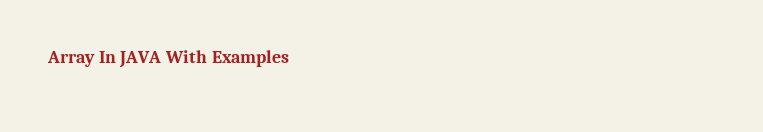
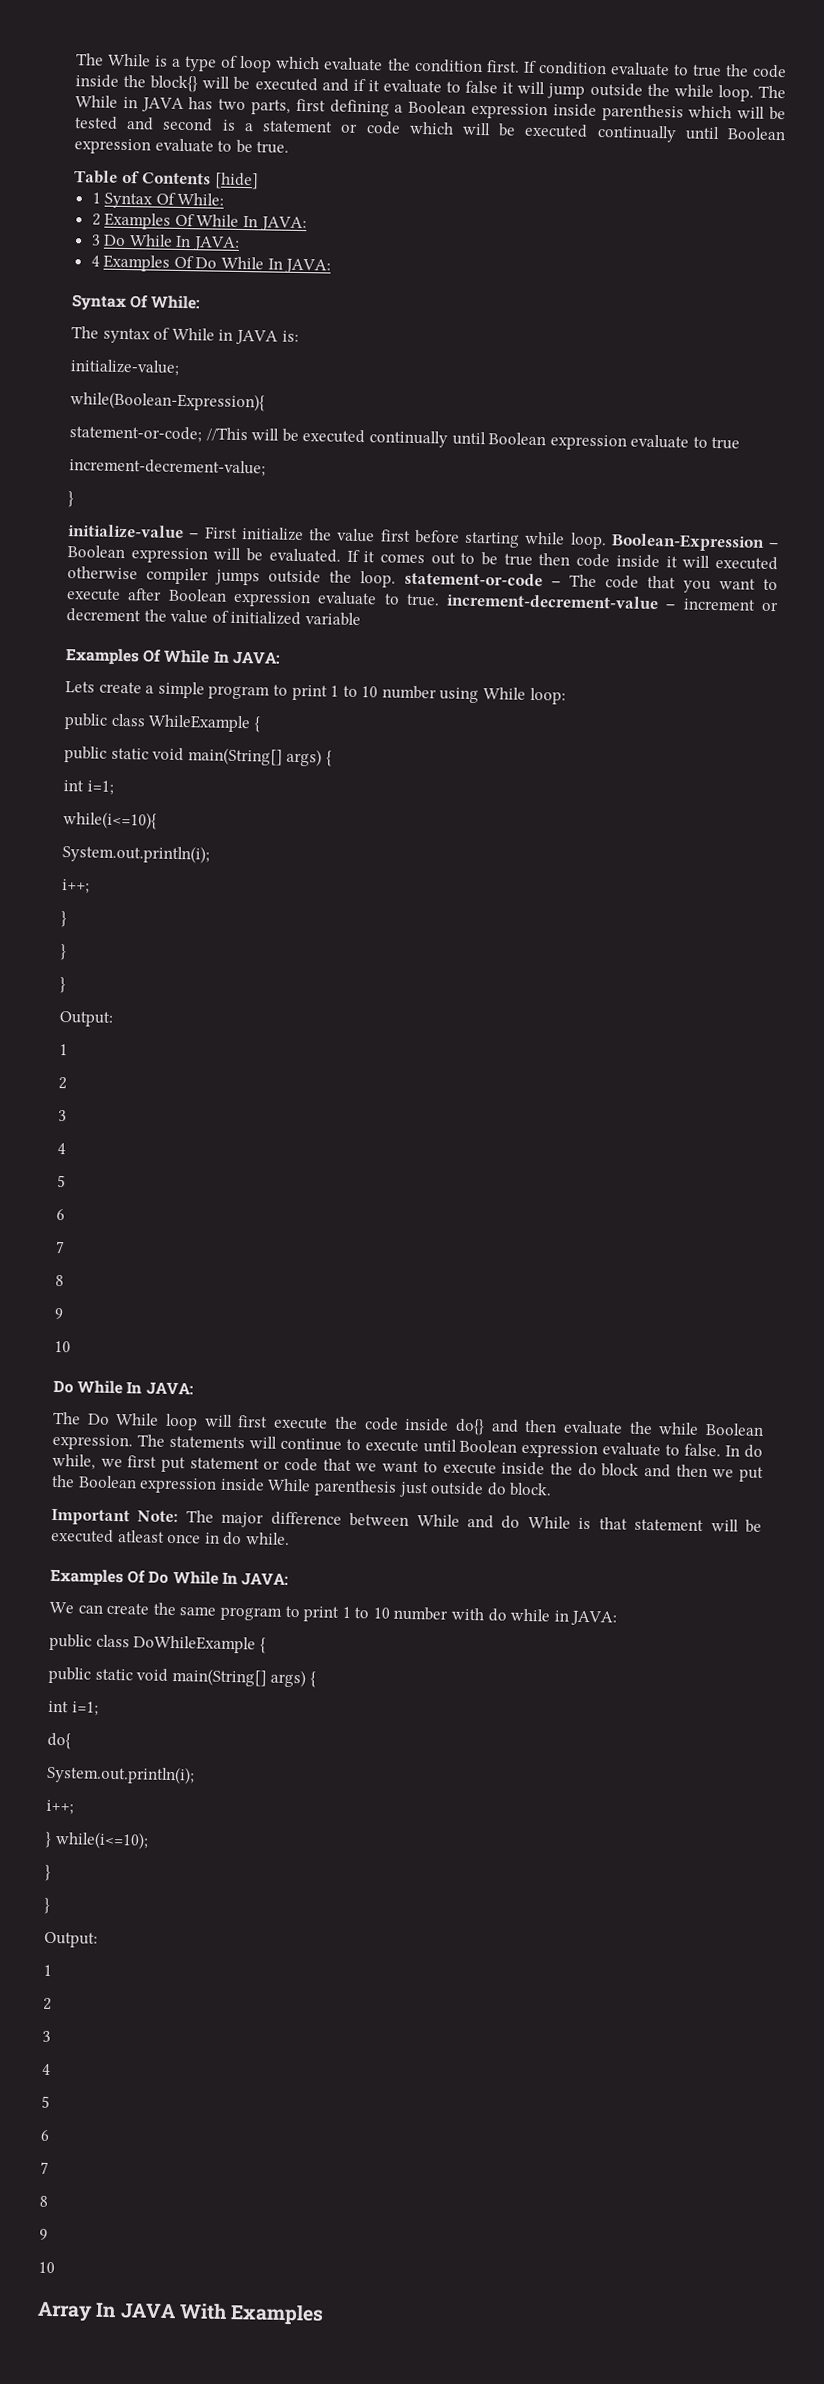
+ The While is a type of loop which evaluate the condition first. If condition evaluate to true the code inside the block{} will be executed and if it evaluate to false it will jump outside the while loop. The While in JAVA has two parts, first defining a Boolean expression inside parenthesis which will be tested and second is a statement or code which will be executed continually until Boolean expression evaluate to be true.
+ Table of Contents [hide]
+ 1 Syntax Of While:
+ 2 Examples Of While In JAVA:
+ 3 Do While In JAVA:
+ 4 Examples Of Do While In JAVA:
+ Syntax Of While:
+ The syntax of While in JAVA is:
+ initialize-value;
+ while(Boolean-Expression){
+ statement-or-code; //This will be executed continually until Boolean expression evaluate to true
+ increment-decrement-value;
+ }
+ initialize-value – First initialize the value first before starting while loop. Boolean-Expression – Boolean expression will be evaluated. If it comes out to be true then code inside it will executed otherwise compiler jumps outside the loop. statement-or-code – The code that you want to execute after Boolean expression evaluate to true. increment-decrement-value – increment or decrement the value of initialized variable
+ Examples Of While In JAVA:
+ Lets create a simple program to print 1 to 10 number using While loop:
+ public class WhileExample {
+ public static void main(String[] args) {
+ int i=1;
+ while(i<=10){
+ System.out.println(i);
+ i++;
+ }
+ }
+ }
+ Output:
+ 1
+ 2
+ 3
+ 4
+ 5
+ 6
+ 7
+ 8
+ 9
+ 10
+ Do While In JAVA:
+ The Do While loop will first execute the code inside do{} and then evaluate the while Boolean expression. The statements will continue to execute until Boolean expression evaluate to false. In do while, we first put statement or code that we want to execute inside the do block and then we put the Boolean expression inside While parenthesis just outside do block.
+ Important Note: The major difference between While and do While is that statement will be executed atleast once in do while.
+ Examples Of Do While In JAVA:
+ We can create the same program to print 1 to 10 number with do while in JAVA:
+ public class DoWhileExample {
+ public static void main(String[] args) {
+ int i=1;
+ do{
+ System.out.println(i);
+ i++;
+ } while(i<=10);
+ }
+ }
+ Output:
+ 1
+ 2
+ 3
+ 4
+ 5
+ 6
+ 7
+ 8
+ 9
+ 10

